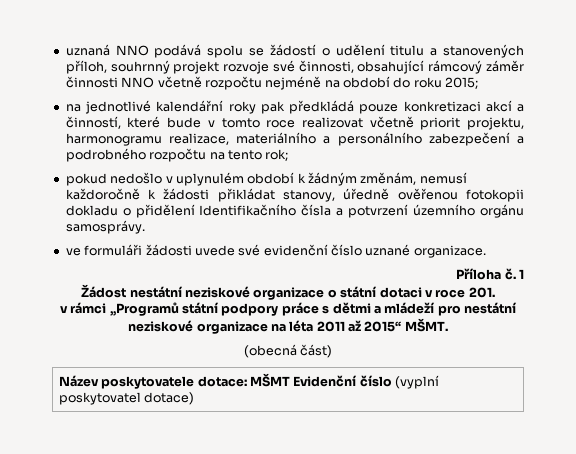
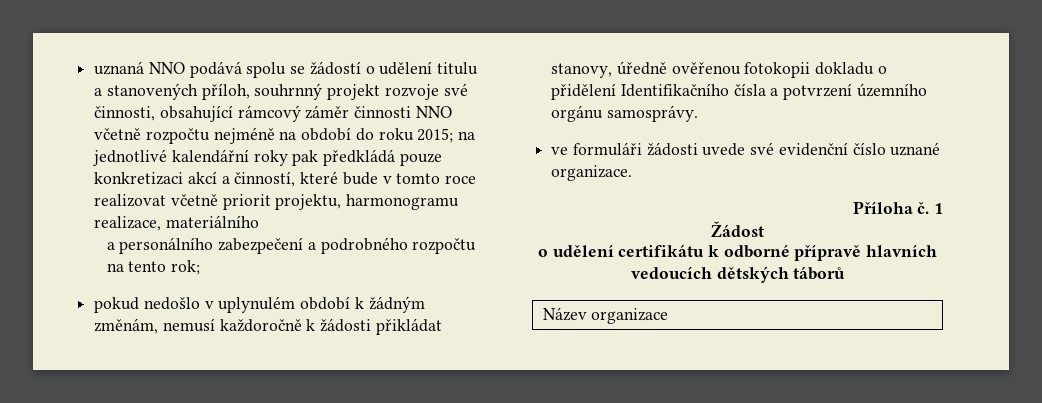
- uznaná NNO podává spolu se žádostí o udělení titulu a stanovených příloh, souhrnný projekt rozvoje své činnosti, obsahující rámcový záměr činnosti NNO včetně rozpočtu nejméně na období do roku 2015;
- na jednotlivé kalendářní roky pak předkládá pouze konkretizaci akcí a činností, které bude v tomto roce realizovat včetně priorit projektu, harmonogramu realizace, materiálního a personálního zabezpečení a podrobného rozpočtu na tento rok;
+ uznaná NNO podává spolu se žádostí o udělení titulu a stanovených příloh, souhrnný projekt rozvoje své činnosti, obsahující rámcový záměr činnosti NNO včetně rozpočtu nejméně na období do roku 2015; na jednotlivé kalendářní roky pak předkládá pouze konkretizaci akcí a činností, které bude v tomto roce realizovat včetně priorit projektu, harmonogramu realizace, materiálního
+ a personálního zabezpečení a podrobného rozpočtu na tento rok;
- Žádost nestátní neziskové organizace o státní dotaci v roce 201.
- v rámci „Programů státní podpory práce s dětmi a mládeží pro nestátní neziskové organizace na léta 2011 až 2015“ MŠMT.
- (obecná část)
- Název poskytovatele dotace: MŠMT Evidenční číslo (vyplní poskytovatel dotace)
+ Žádost
+ o udělení certifikátu k odborné přípravě hlavních vedoucích dětských táborů
+ Název organizace

